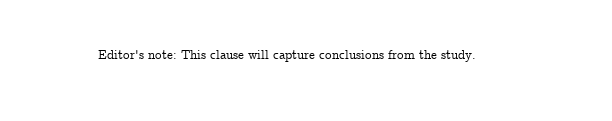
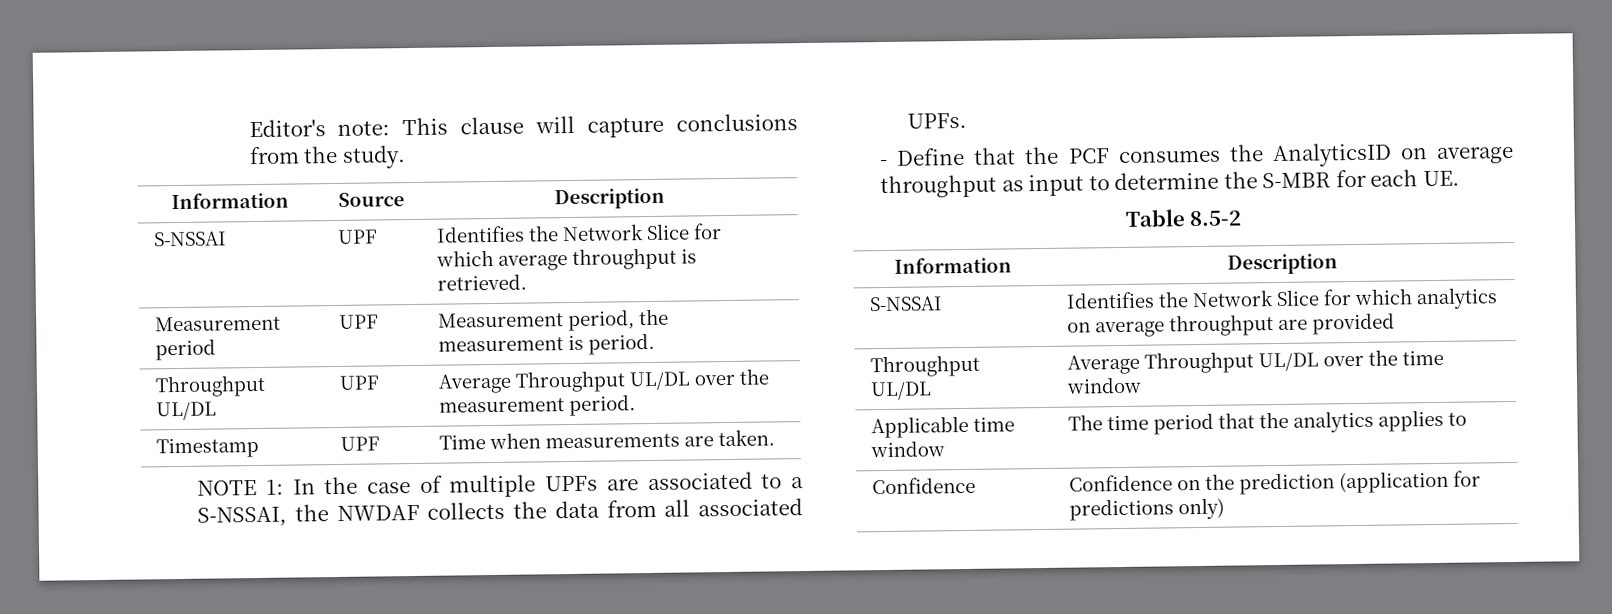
+ Information | Source | Description
+ S-NSSAI | UPF | Identifies the Network Slice for which average throughput is retrieved.
+ Measurement period | UPF | Measurement period, the measurement is period.
+ Throughput UL/DL | UPF | Average Throughput UL/DL over the measurement period.
+ Timestamp | UPF | Time when measurements are taken.
+ NOTE 1: In the case of multiple UPFs are associated to a S-NSSAI, the NWDAF collects the data from all associated UPFs.
+ - Define that the PCF consumes the AnalyticsID on average throughput as input to determine the S-MBR for each UE.
+ Table 8.5-2
+ Information | Description
+ S-NSSAI | Identifies the Network Slice for which analytics on average throughput are provided
+ Throughput UL/DL | Average Throughput UL/DL over the time window
+ Applicable time window | The time period that the analytics applies to
+ Confidence | Confidence on the prediction (application for predictions only)

